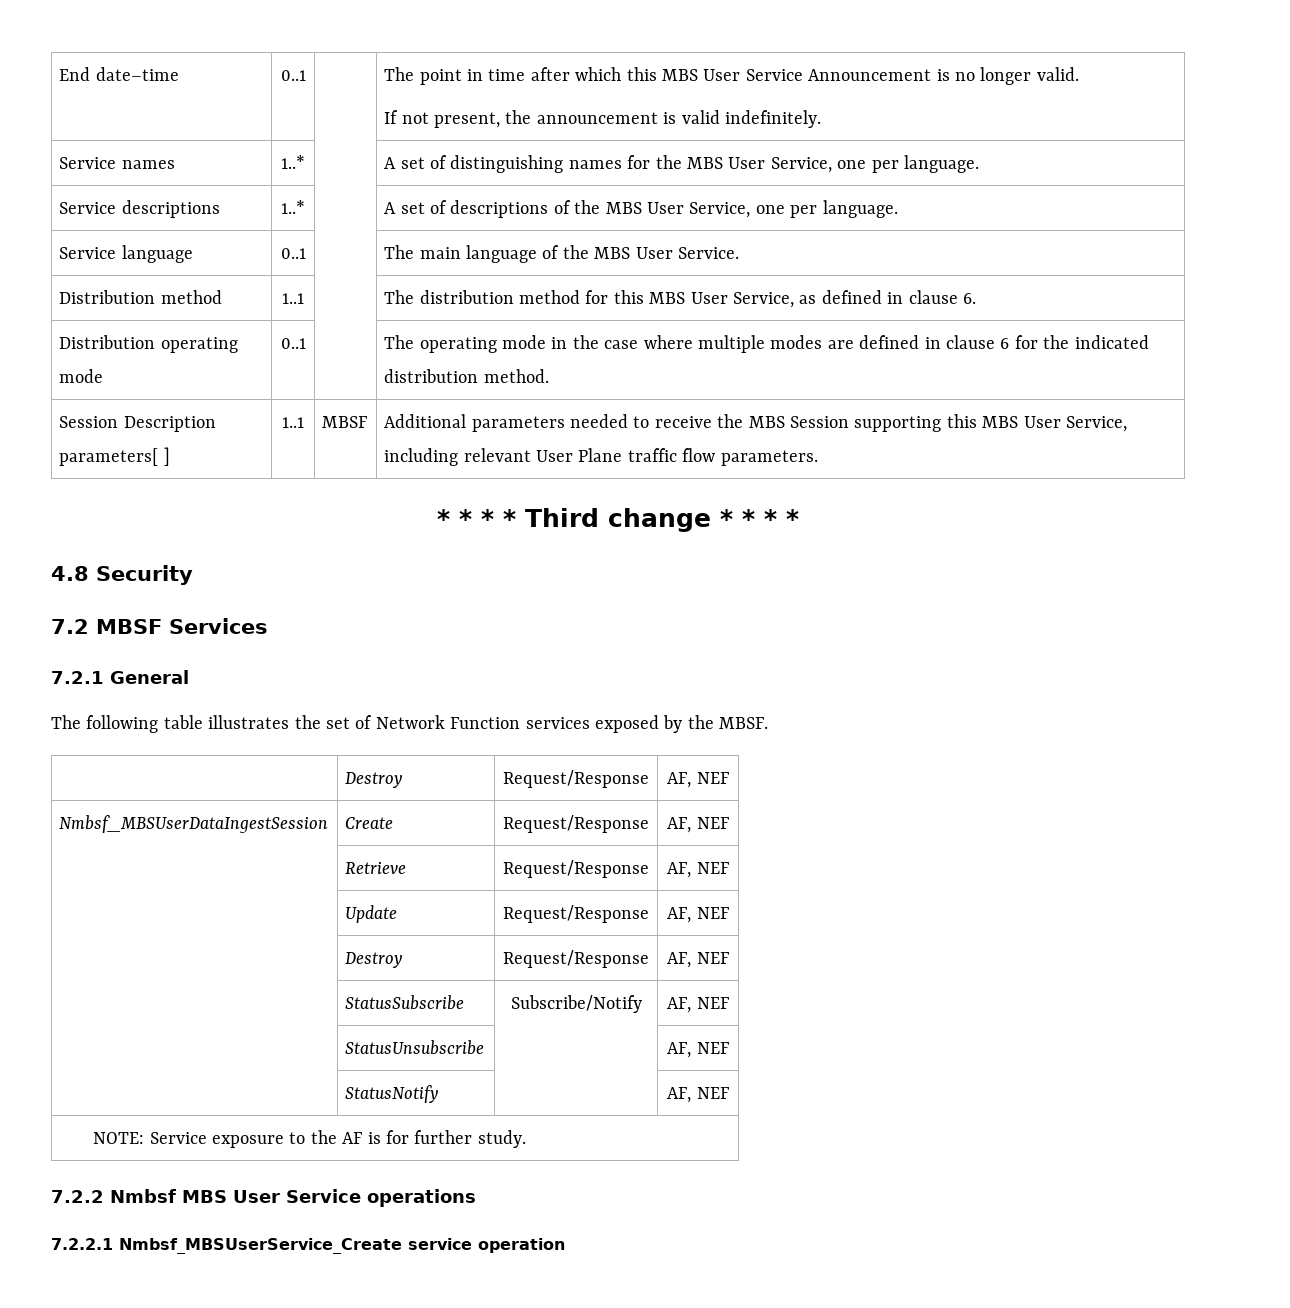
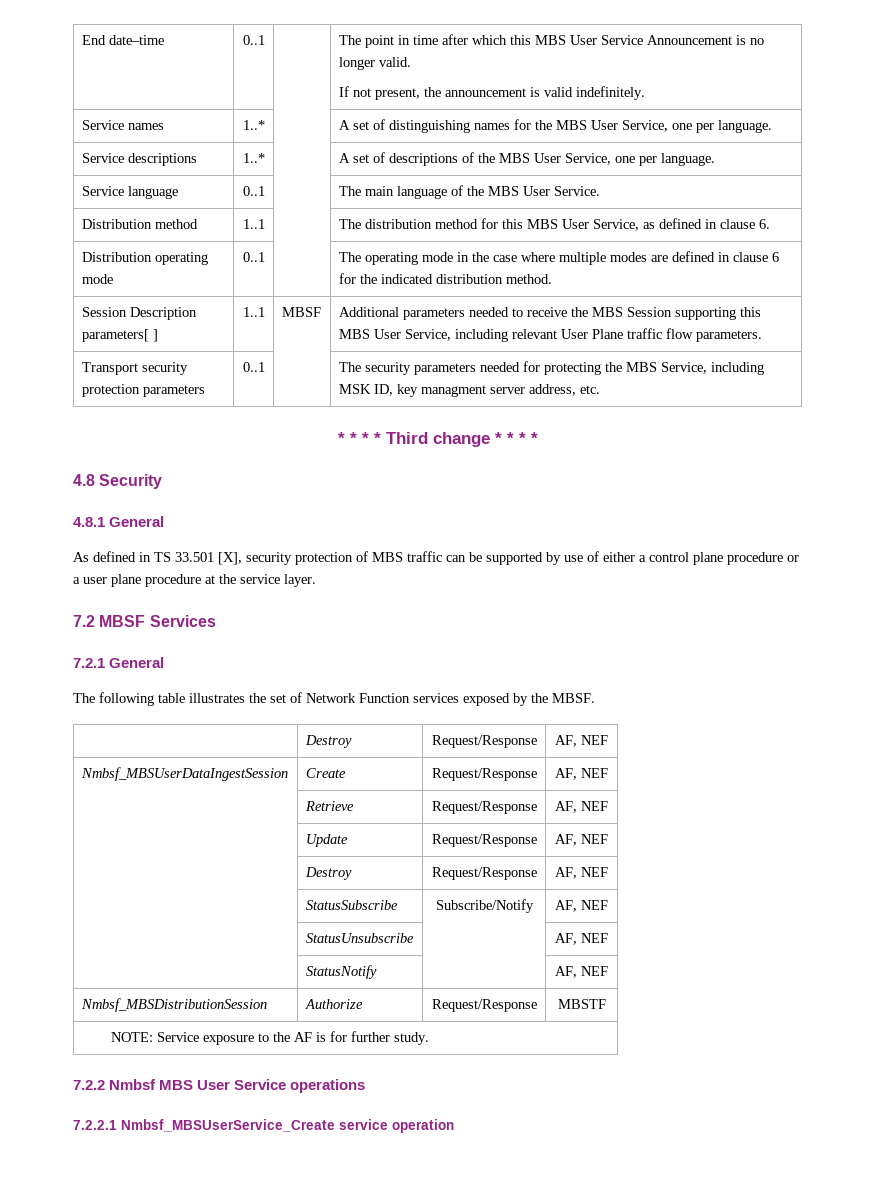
+ Transport security protection parameters | 0..1 | | The security parameters needed for protecting the MBS Service, including MSK ID, key managment server address, etc.
+ 4.8.1 General
+ As defined in TS 33.501 [X], security protection of MBS traffic can be supported by use of either a control plane procedure or a user plane procedure at the service layer.
+ Nmbsf_MBSDistributionSession | Authorize | Request/Response | MBSTF

